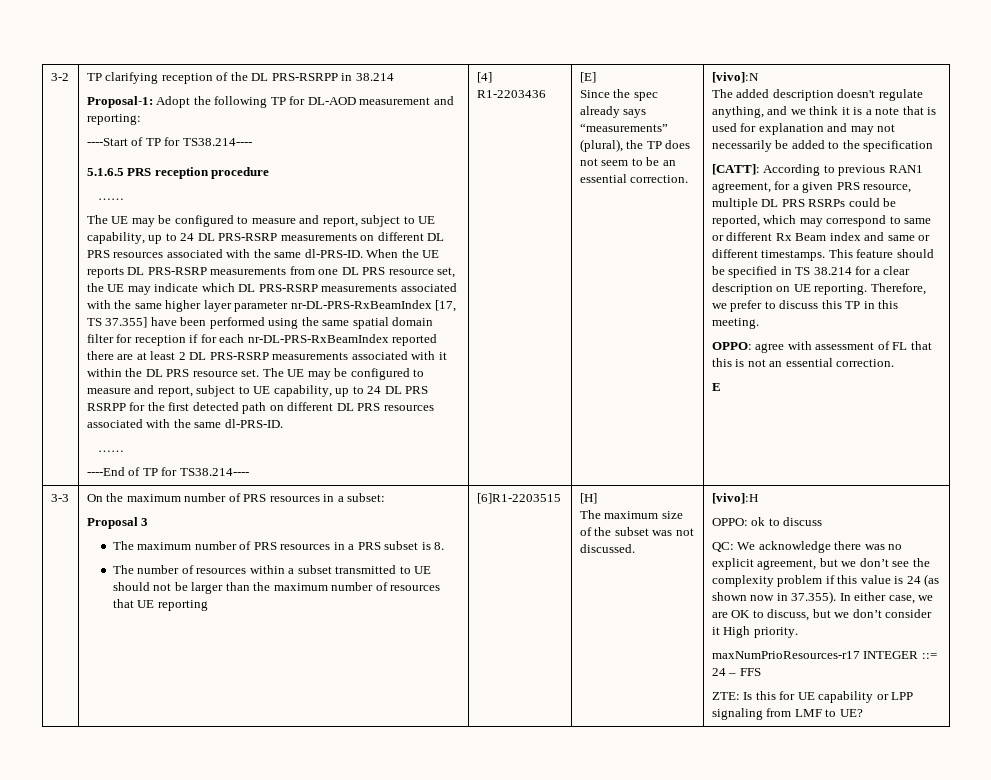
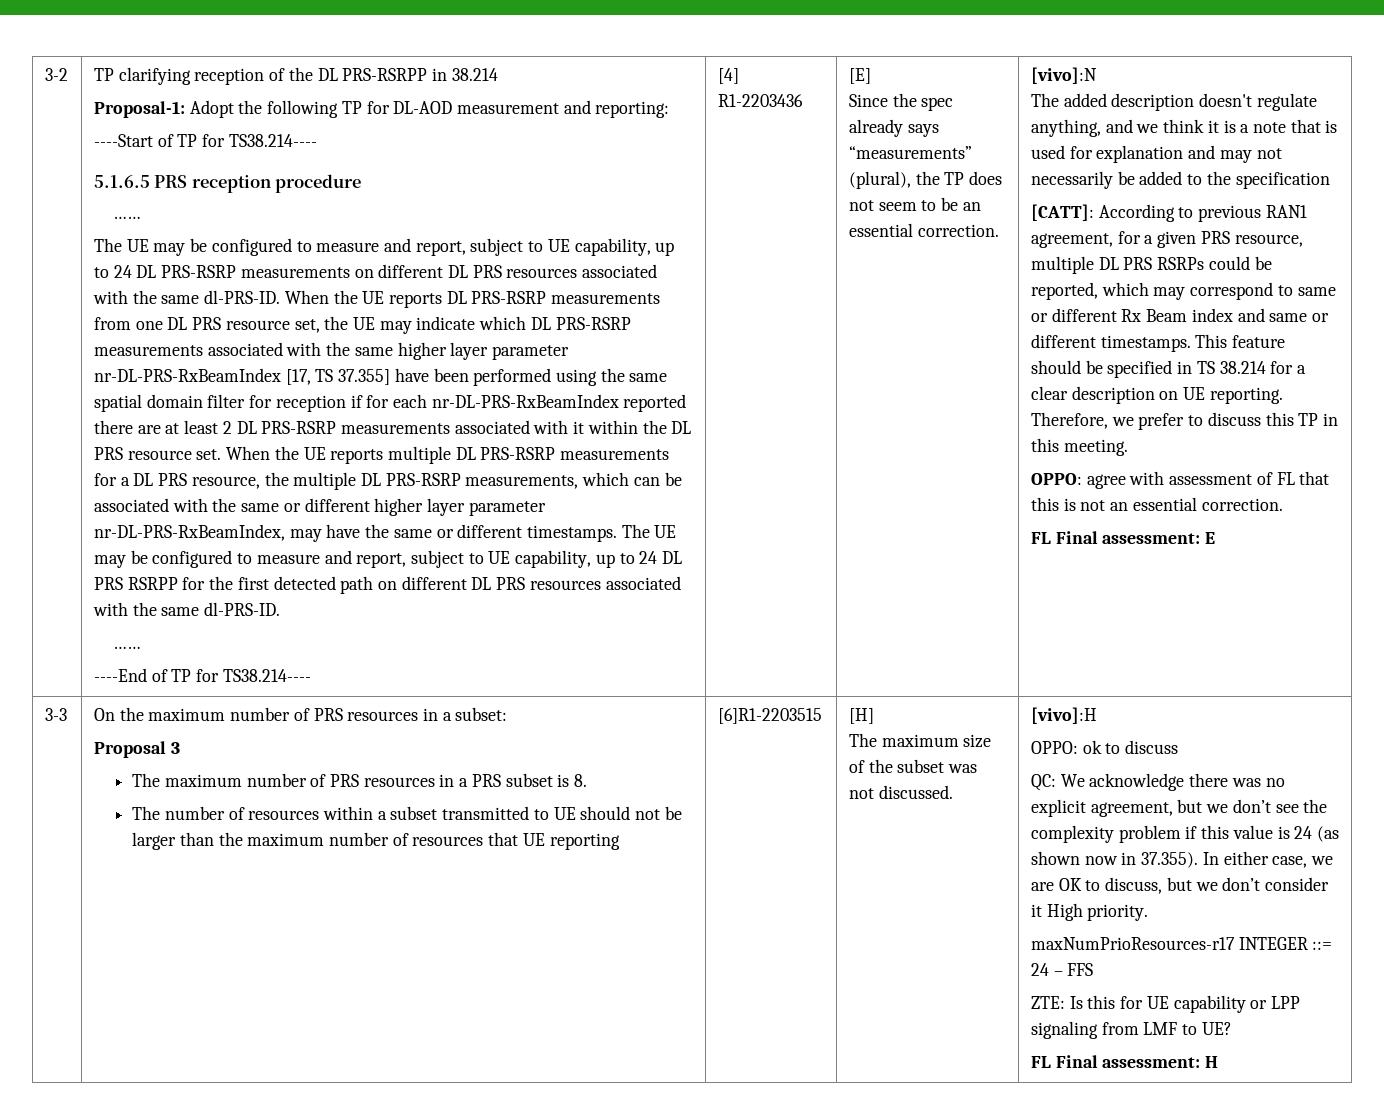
+ When the UE reports multiple DL PRS-RSRP measurements for a DL PRS resource, the multiple DL PRS-RSRP measurements, which can be associated with the same or different higher layer parameter nr-DL-PRS-RxBeamIndex, may have the same or different timestamps.
- E
+ FL Final assessment: E
+ FL Final assessment: H

